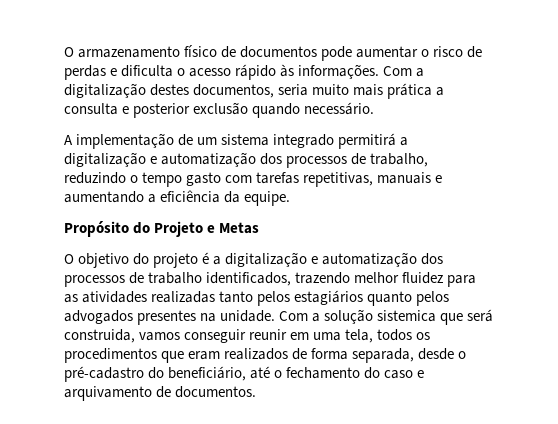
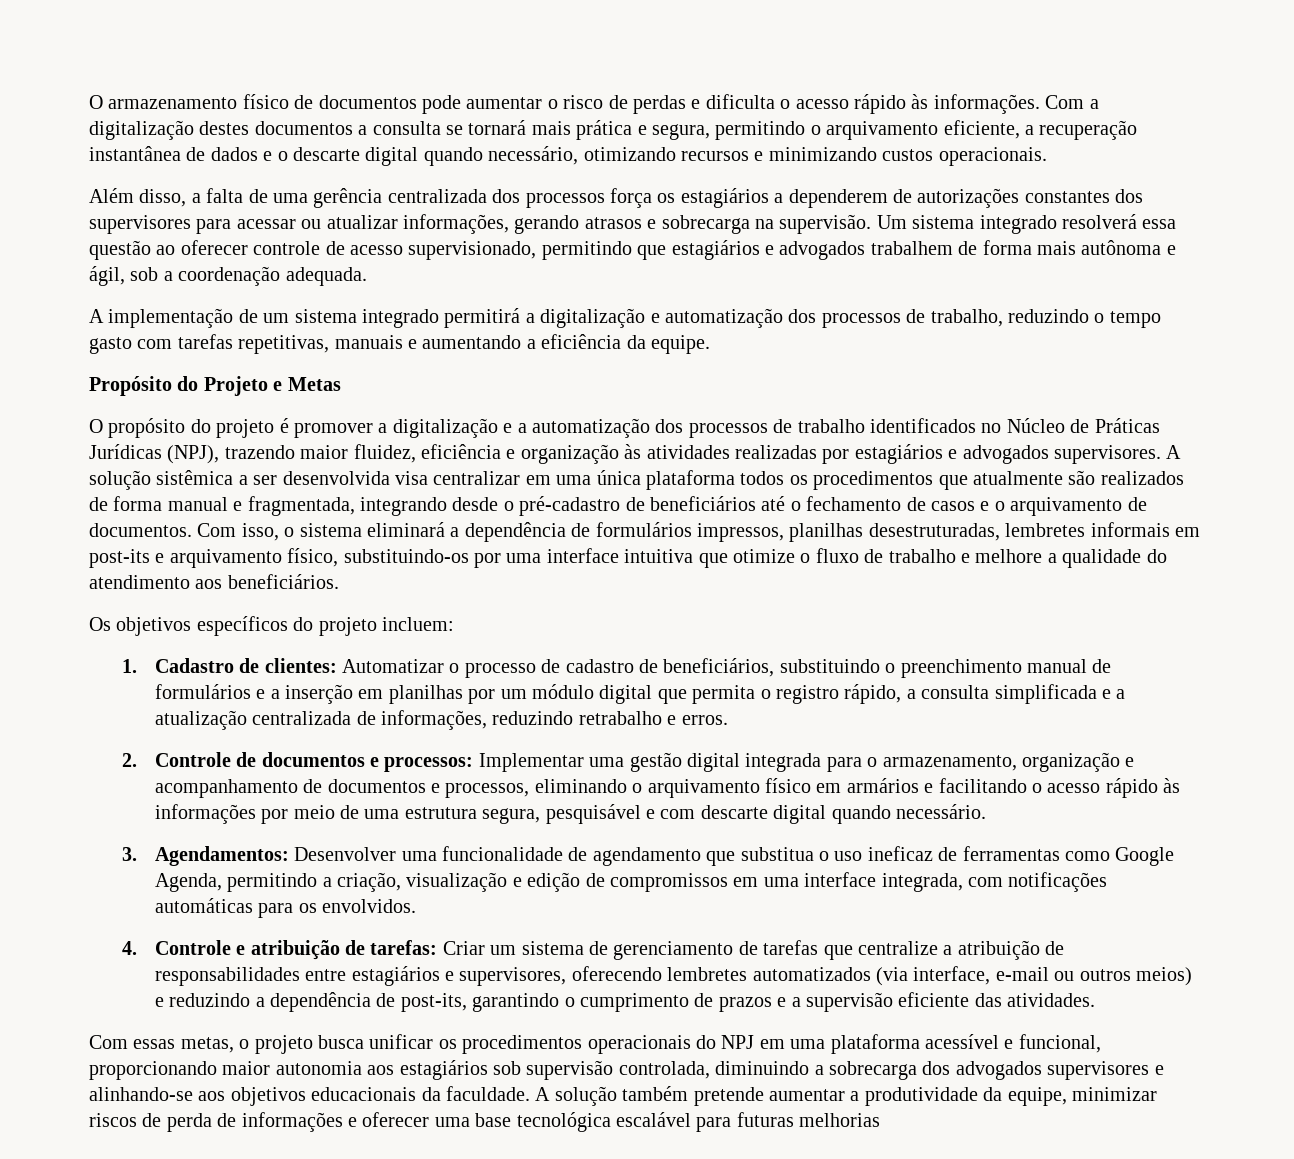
- Com a digitalização destes documentos, seria muito mais prática a consulta e posterior exclusão quando necessário.
+ Com a digitalização destes documentos a consulta se tornará mais prática e segura, permitindo o arquivamento eficiente, a recuperação instantânea de dados e o descarte digital quando necessário, otimizando recursos e minimizando custos operacionais.
+ Além disso, a falta de uma gerência centralizada dos processos força os estagiários a dependerem de autorizações constantes dos supervisores para acessar ou atualizar informações, gerando atrasos e sobrecarga na supervisão. Um sistema integrado resolverá essa questão ao oferecer controle de acesso supervisionado, permitindo que estagiários e advogados trabalhem de forma mais autônoma e ágil, sob a coordenação adequada.
- O objetivo do projeto é a digitalização e automatização dos processos de trabalho identificados, trazendo melhor fluidez para as atividades realizadas tanto pelos estagiários quanto pelos advogados presentes na unidade. Com a solução sistemica que será construida, vamos conseguir reunir em uma tela, todos os procedimentos que eram realizados de forma separada, desde o pré-cadastro do beneficiário, até o fechamento do caso e arquivamento de documentos.
+ O propósito do projeto é promover a digitalização e a automatização dos processos de trabalho identificados no Núcleo de Práticas Jurídicas (NPJ), trazendo maior fluidez, eficiência e organização às atividades realizadas por estagiários e advogados supervisores. A solução sistêmica a ser desenvolvida visa centralizar em uma única plataforma todos os procedimentos que atualmente são realizados de forma manual e fragmentada, integrando desde o pré-cadastro de beneficiários até o fechamento de casos e o arquivamento de documentos. Com isso, o sistema eliminará a dependência de formulários impressos, planilhas desestruturadas, lembretes informais em post-its e arquivamento físico, substituindo-os por uma interface intuitiva que otimize o fluxo de trabalho e melhore a qualidade do atendimento aos beneficiários.
+ Os objetivos específicos do projeto incluem:
+ 1. Cadastro de clientes: Automatizar o processo de cadastro de beneficiários, substituindo o preenchimento manual de formulários e a inserção em planilhas por um módulo digital que permita o registro rápido, a consulta simplificada e a atualização centralizada de informações, reduzindo retrabalho e erros.
+ 2. Controle de documentos e processos: Implementar uma gestão digital integrada para o armazenamento, organização e acompanhamento de documentos e processos, eliminando o arquivamento físico em armários e facilitando o acesso rápido às informações por meio de uma estrutura segura, pesquisável e com descarte digital quando necessário.
+ 3. Agendamentos: Desenvolver uma funcionalidade de agendamento que substitua o uso ineficaz de ferramentas como Google Agenda, permitindo a criação, visualização e edição de compromissos em uma interface integrada, com notificações automáticas para os envolvidos.
+ 4. Controle e atribuição de tarefas: Criar um sistema de gerenciamento de tarefas que centralize a atribuição de responsabilidades entre estagiários e supervisores, oferecendo lembretes automatizados (via interface, e-mail ou outros meios) e reduzindo a dependência de post-its, garantindo o cumprimento de prazos e a supervisão eficiente das atividades.
+ Com essas metas, o projeto busca unificar os procedimentos operacionais do NPJ em uma plataforma acessível e funcional, proporcionando maior autonomia aos estagiários sob supervisão controlada, diminuindo a sobrecarga dos advogados supervisores e alinhando-se aos objetivos educacionais da faculdade. A solução também pretende aumentar a produtividade da equipe, minimizar riscos de perda de informações e oferecer uma base tecnológica escalável para futuras melhorias

